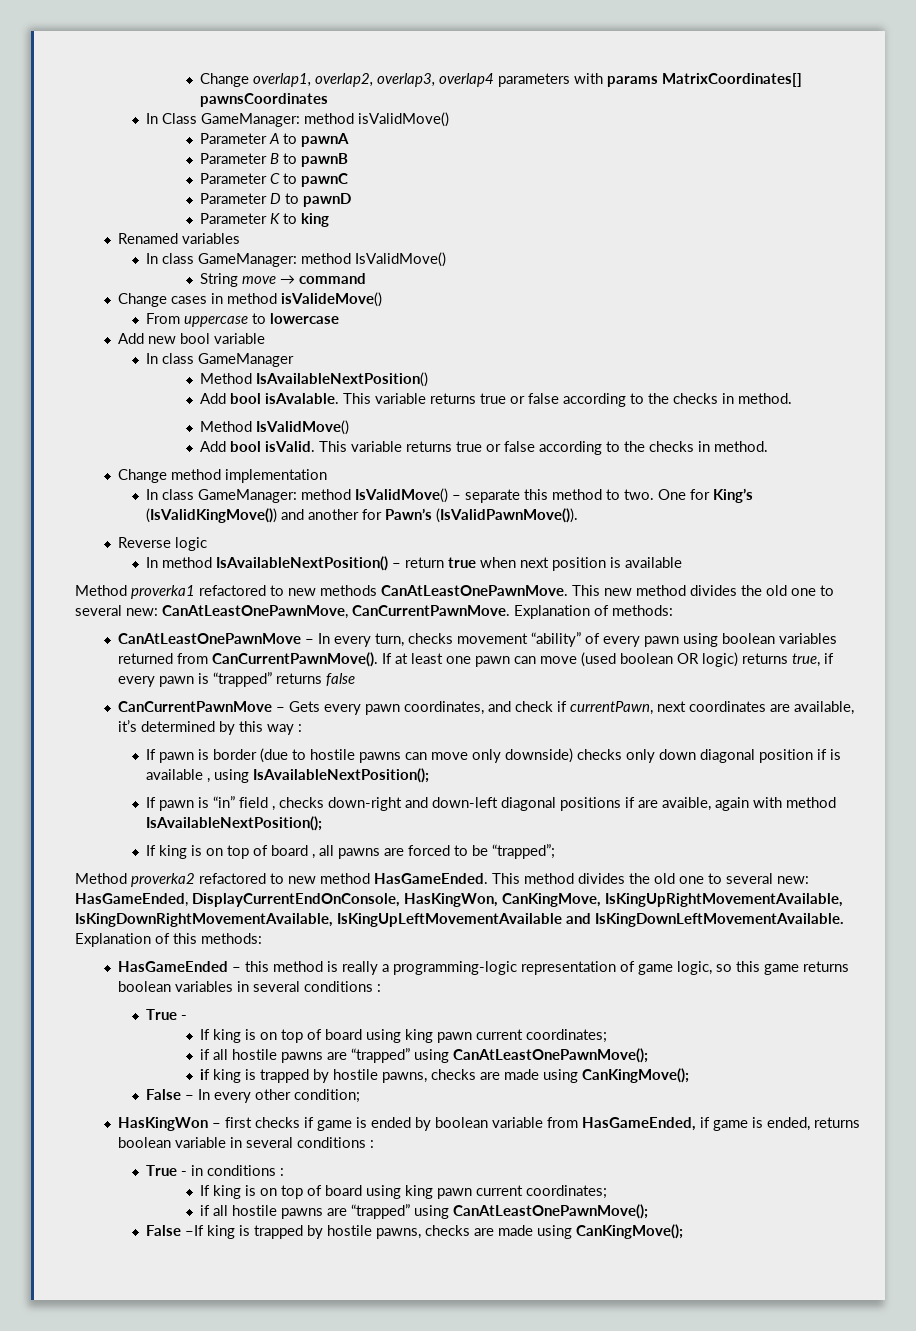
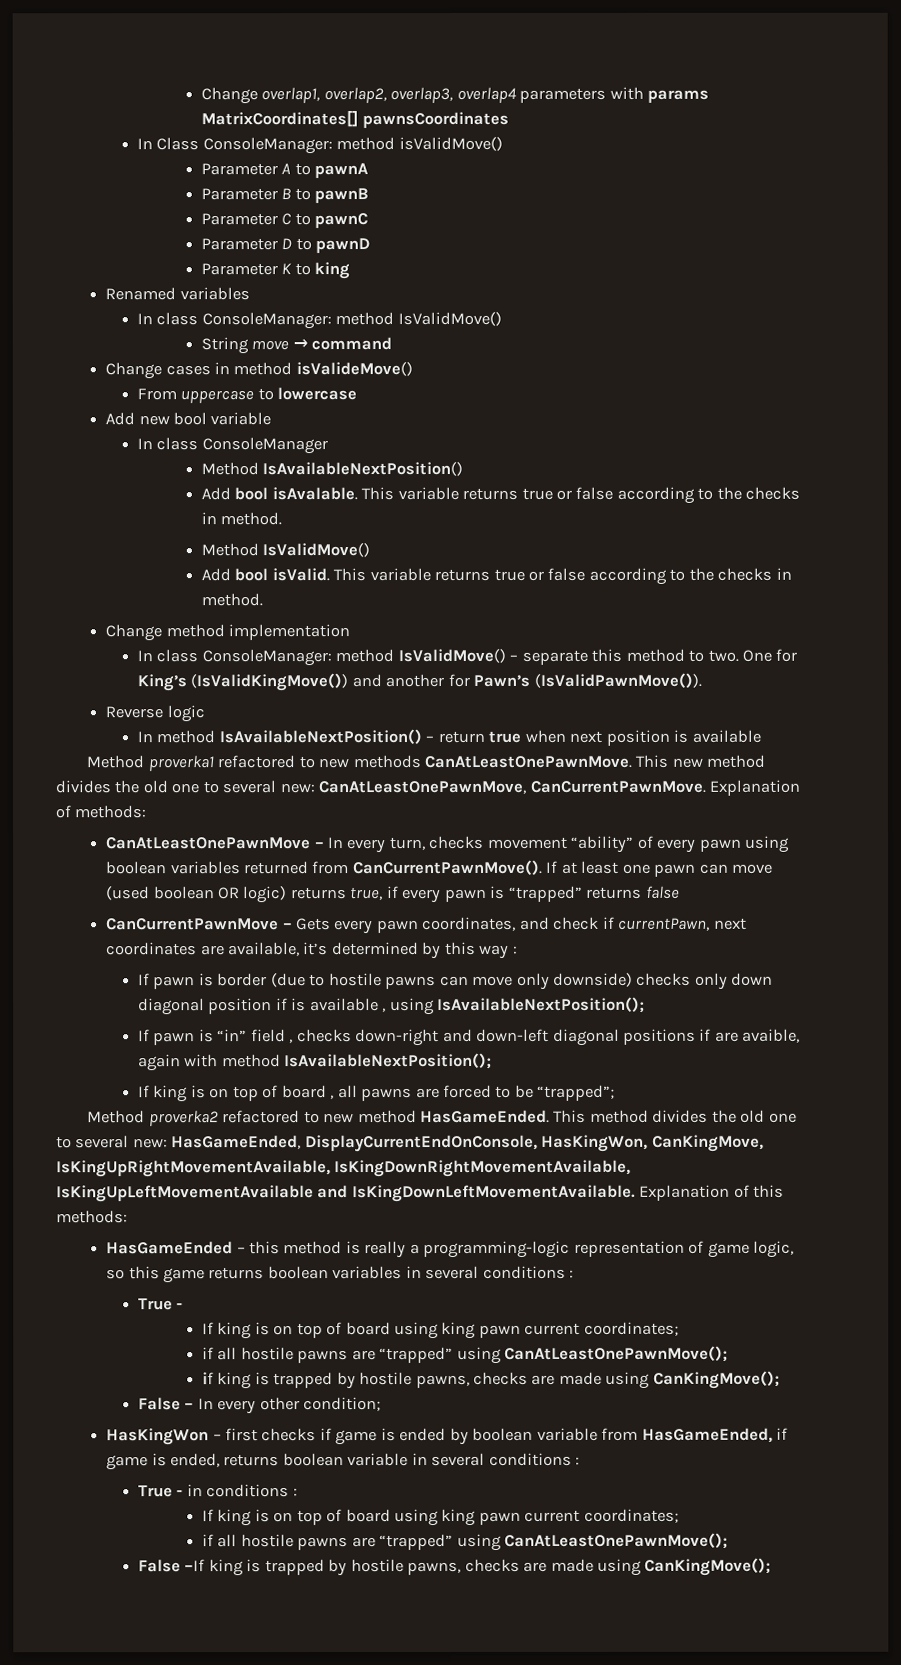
- In Class GameManager: method isValidMove()
+ In Class ConsoleManager: method isValidMove()
  Renamed variables
- In class GameManager: method IsValidMove()
+ In class ConsoleManager: method IsValidMove()
- In class GameManager
+ In class ConsoleManager
- In class GameManager: method IsValidMove() – separate this method to two.
+ In class ConsoleManager: method IsValidMove() – separate this method to two.

